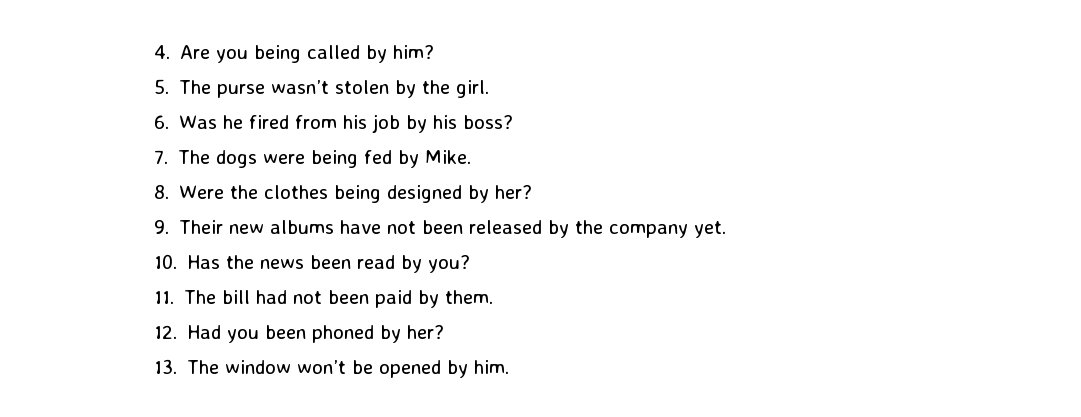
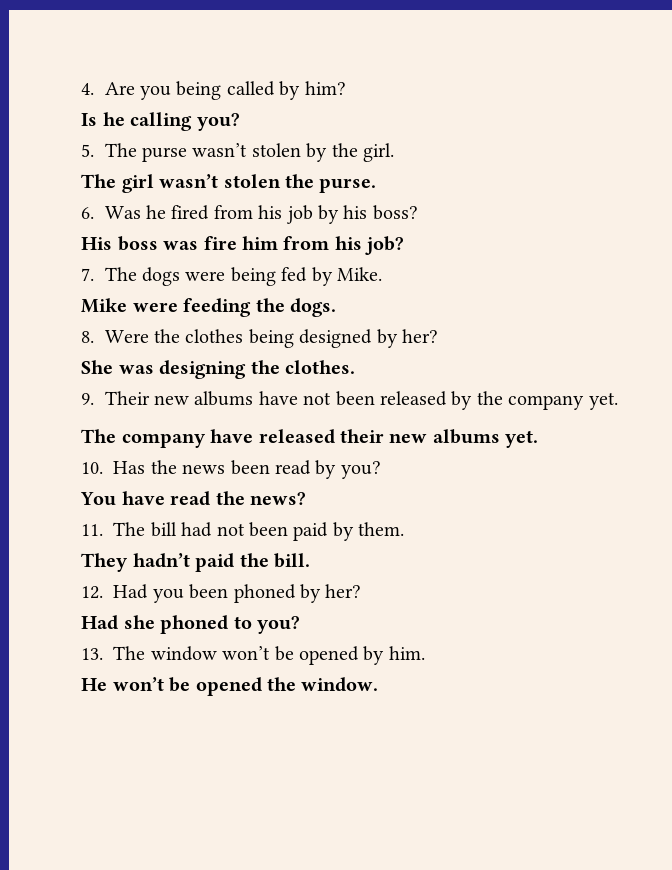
+ Is he calling you?
+ The girl wasn’t stolen the purse.
+ His boss was fire him from his job?
+ Mike were feeding the dogs.
+ She was designing the clothes.
+ The company have released their new albums yet.
+ You have read the news?
+ They hadn’t paid the bill.
+ Had she phoned to you?
+ He won’t be opened the window.

